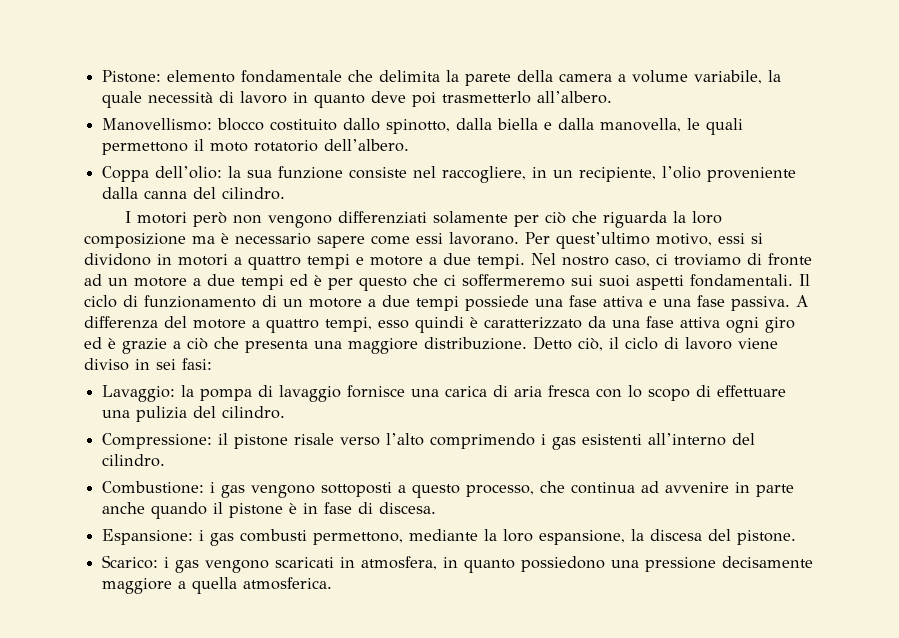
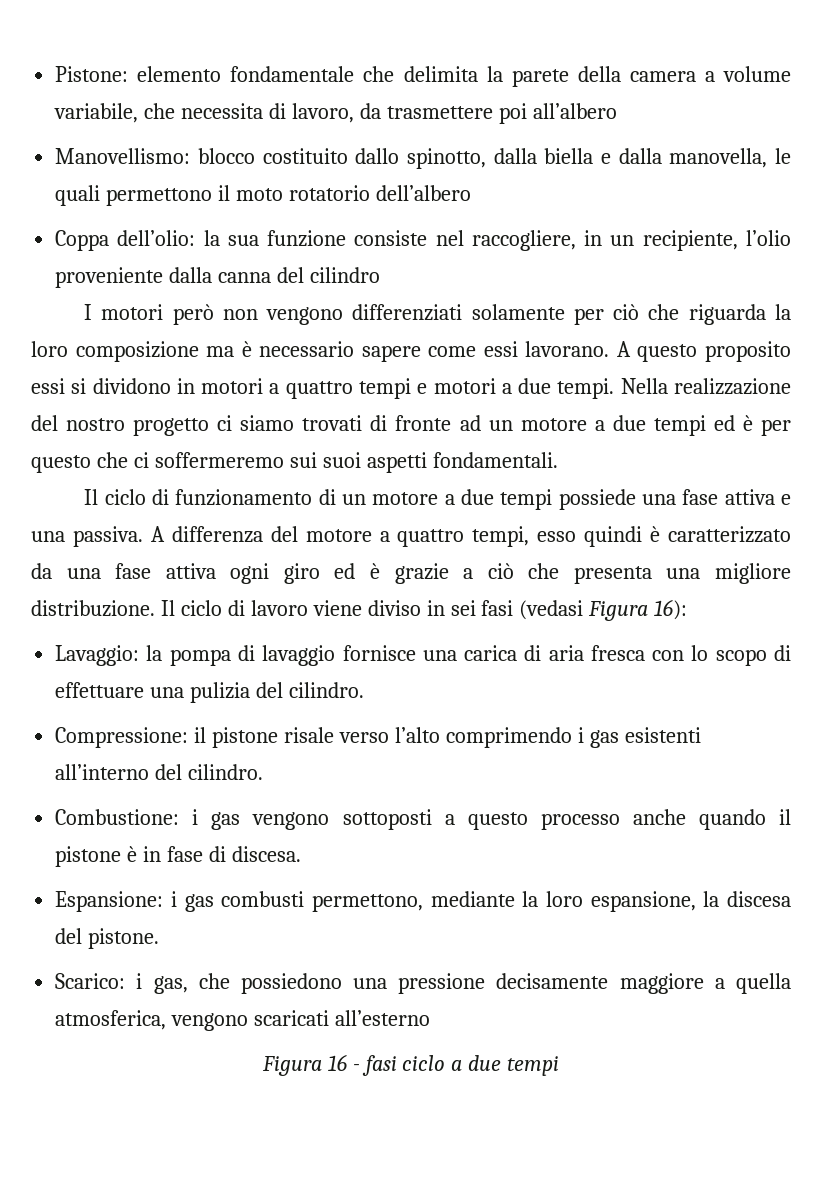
- Pistone: elemento fondamentale che delimita la parete della camera a volume variabile, la quale necessità di lavoro in quanto deve poi trasmetterlo all’albero.
+ Pistone: elemento fondamentale che delimita la parete della camera a volume variabile, che necessita di lavoro, da trasmettere poi all’albero
- Manovellismo: blocco costituito dallo spinotto, dalla biella e dalla manovella, le quali permettono il moto rotatorio dell’albero.
+ Manovellismo: blocco costituito dallo spinotto, dalla biella e dalla manovella, le quali permettono il moto rotatorio dell’albero
- Coppa dell’olio: la sua funzione consiste nel raccogliere, in un recipiente, l’olio proveniente dalla canna del cilindro.
+ Coppa dell’olio: la sua funzione consiste nel raccogliere, in un recipiente, l’olio proveniente dalla canna del cilindro
- Per quest’ultimo motivo, essi si dividono in motori a quattro tempi e motore a due tempi.
+ A questo proposito essi si dividono in motori a quattro tempi e motori a due tempi.
- Nel nostro caso, ci troviamo di fronte ad un motore a due tempi ed è per questo che ci soffermeremo sui suoi aspetti fondamentali. Il ciclo di funzionamento di un motore a due tempi possiede una fase attiva e una fase passiva.
+ Nella realizzazione del nostro progetto ci siamo trovati di fronte ad un motore a due tempi ed è per questo che ci soffermeremo sui suoi aspetti fondamentali.
+ Il ciclo di funzionamento di un motore a due tempi possiede una fase attiva e una passiva.
- A differenza del motore a quattro tempi, esso quindi è caratterizzato da una fase attiva ogni giro ed è grazie a ciò che presenta una maggiore distribuzione. Detto ciò, il ciclo di lavoro viene diviso in sei fasi:
+ A differenza del motore a quattro tempi, esso quindi è caratterizzato da una fase attiva ogni giro ed è grazie a ciò che presenta una migliore distribuzione. Il ciclo di lavoro viene diviso in sei fasi (vedasi Figura 16):
- Combustione: i gas vengono sottoposti a questo processo, che continua ad avvenire in parte anche quando il pistone è in fase di discesa.
+ Combustione: i gas vengono sottoposti a questo processo anche quando il pistone è in fase di discesa.
- Scarico: i gas vengono scaricati in atmosfera, in quanto possiedono una pressione decisamente maggiore a quella atmosferica.
+ Scarico: i gas, che possiedono una pressione decisamente maggiore a quella atmosferica, vengono scaricati all’esterno
+ Figura 16 - fasi ciclo a due tempi

